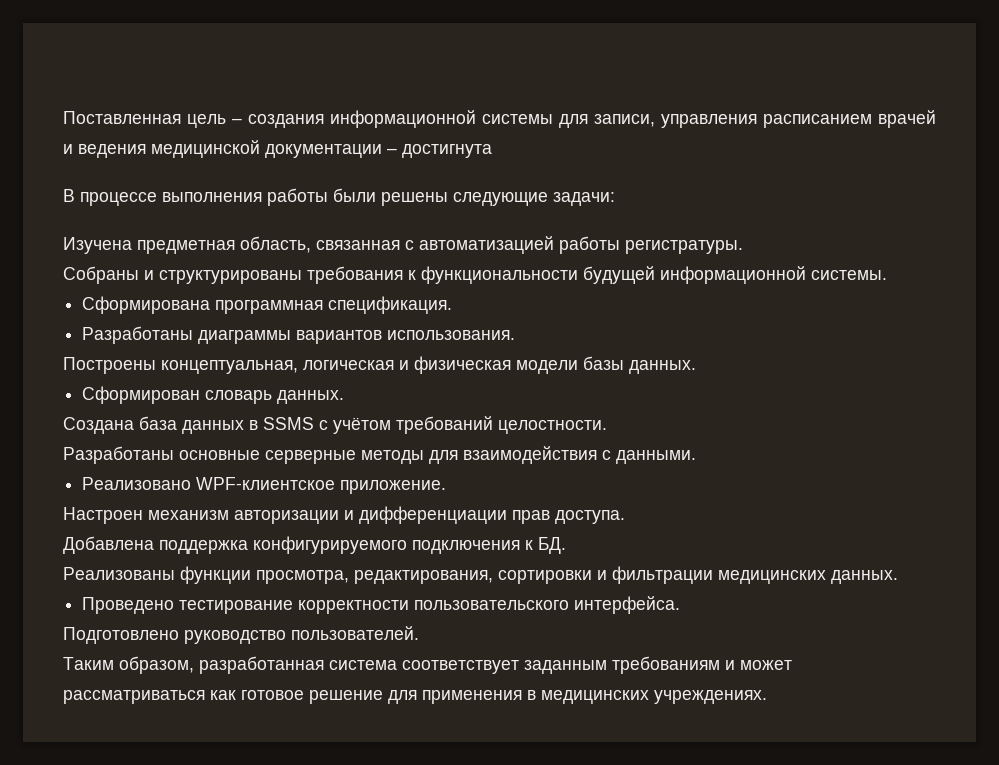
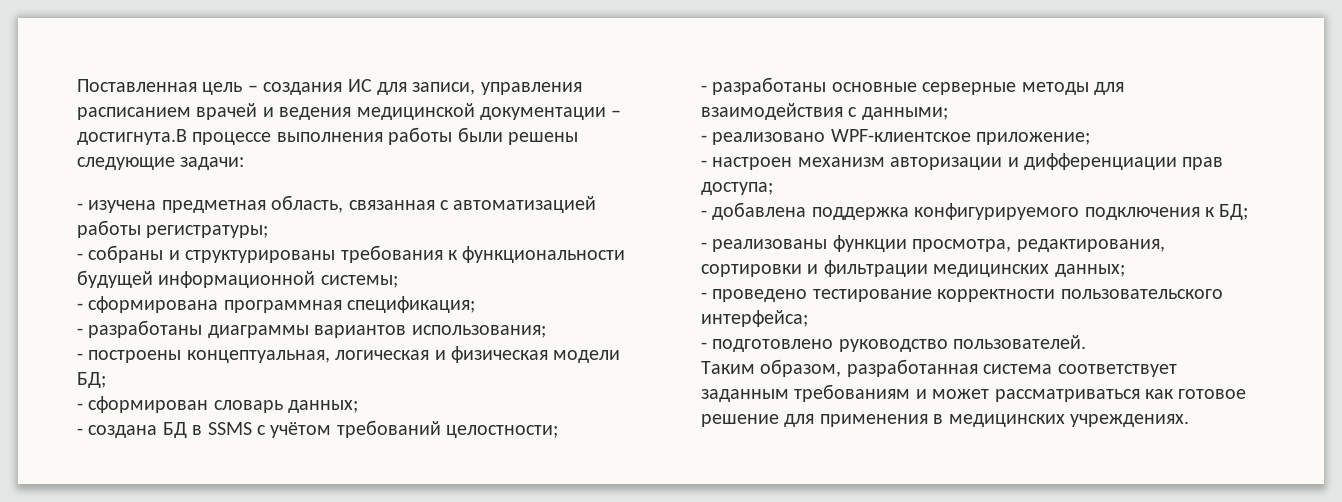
- Поставленная цель – создания информационной системы для записи, управления расписанием врачей и ведения медицинской документации – достигнута
- В процессе выполнения работы были решены следующие задачи:
+ Поставленная цель – создания ИС для записи, управления расписанием врачей и ведения медицинской документации – достигнута.В процессе выполнения работы были решены следующие задачи:
- Изучена предметная область, связанная с автоматизацией работы регистратуры.
- Собраны и структурированы требования к функциональности будущей информационной системы.
- Сформирована программная спецификация.
- Разработаны диаграммы вариантов использования.
- Построены концептуальная, логическая и физическая модели базы данных.
- Сформирован словарь данных.
- Создана база данных в SSMS с учётом требований целостности.
- Разработаны основные серверные методы для взаимодействия с данными.
- Реализовано WPF-клиентское приложение.
- Настроен механизм авторизации и дифференциации прав доступа.
- Добавлена поддержка конфигурируемого подключения к БД.
- Реализованы функции просмотра, редактирования, сортировки и фильтрации медицинских данных.
- Проведено тестирование корректности пользовательского интерфейса.
- Подготовлено руководство пользователей.
+ - изучена предметная область, связанная с автоматизацией работы регистратуры;
+ - собраны и структурированы требования к функциональности будущей информационной системы;
+ - сформирована программная спецификация;
+ - разработаны диаграммы вариантов использования;
+ - построены концептуальная, логическая и физическая модели БД;
+ - сформирован словарь данных;
+ - создана БД в SSMS с учётом требований целостности;
+ - разработаны основные серверные методы для взаимодействия с данными;
+ - реализовано WPF-клиентское приложение;
+ - настроен механизм авторизации и дифференциации прав доступа;
+ - добавлена поддержка конфигурируемого подключения к БД;
+ - реализованы функции просмотра, редактирования, сортировки и фильтрации медицинских данных;
+ - проведено тестирование корректности пользовательского интерфейса;
+ - подготовлено руководство пользователей.

